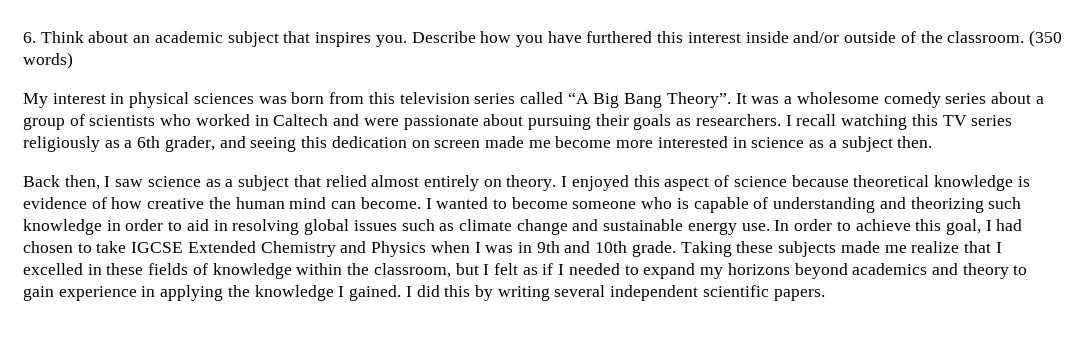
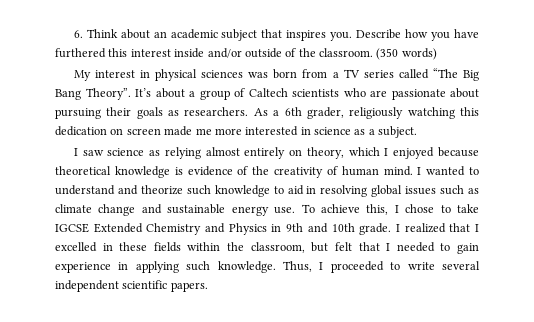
- My interest in physical sciences was born from this television series called “A Big Bang Theory”.
+ My interest in physical sciences was born from a TV series called “The Big Bang Theory”.
- It was a wholesome comedy series about a group of scientists who worked in Caltech and were passionate about pursuing their goals as researchers.
+ It’s about a group of Caltech scientists who are passionate about pursuing their goals as researchers.
- I recall watching this TV series religiously as a 6th grader, and seeing this dedication on screen made me become more interested in science as a subject then.
- Back then, I saw science as a subject that relied almost entirely on theory. I enjoyed this aspect of science because theoretical knowledge is evidence of how creative the human mind can become. I wanted to become someone who is capable of understanding and theorizing such knowledge in order to aid in resolving global issues such as climate change and sustainable energy use.
+ As a 6th grader, religiously watching this dedication on screen made me more interested in science as a subject.
+ I saw science as relying almost entirely on theory, which I enjoyed because theoretical knowledge is evidence of the creativity of human mind. I wanted to understand and theorize such knowledge to aid in resolving global issues such as climate change and sustainable energy use.
- In order to achieve this goal, I had chosen to take IGCSE Extended Chemistry and Physics when I was in 9th and 10th grade.
+ To achieve this, I chose to take IGCSE Extended Chemistry and Physics in 9th and 10th grade.
- Taking these subjects made me realize that I excelled in these fields of knowledge within the classroom, but I felt as if I needed to expand my horizons beyond academics and theory to gain experience in applying the knowledge I gained. I did this by writing several independent scientific papers.
+ I realized that I excelled in these fields within the classroom, but felt that I needed to gain experience in applying such knowledge. Thus, I proceeded to write several independent scientific papers.

